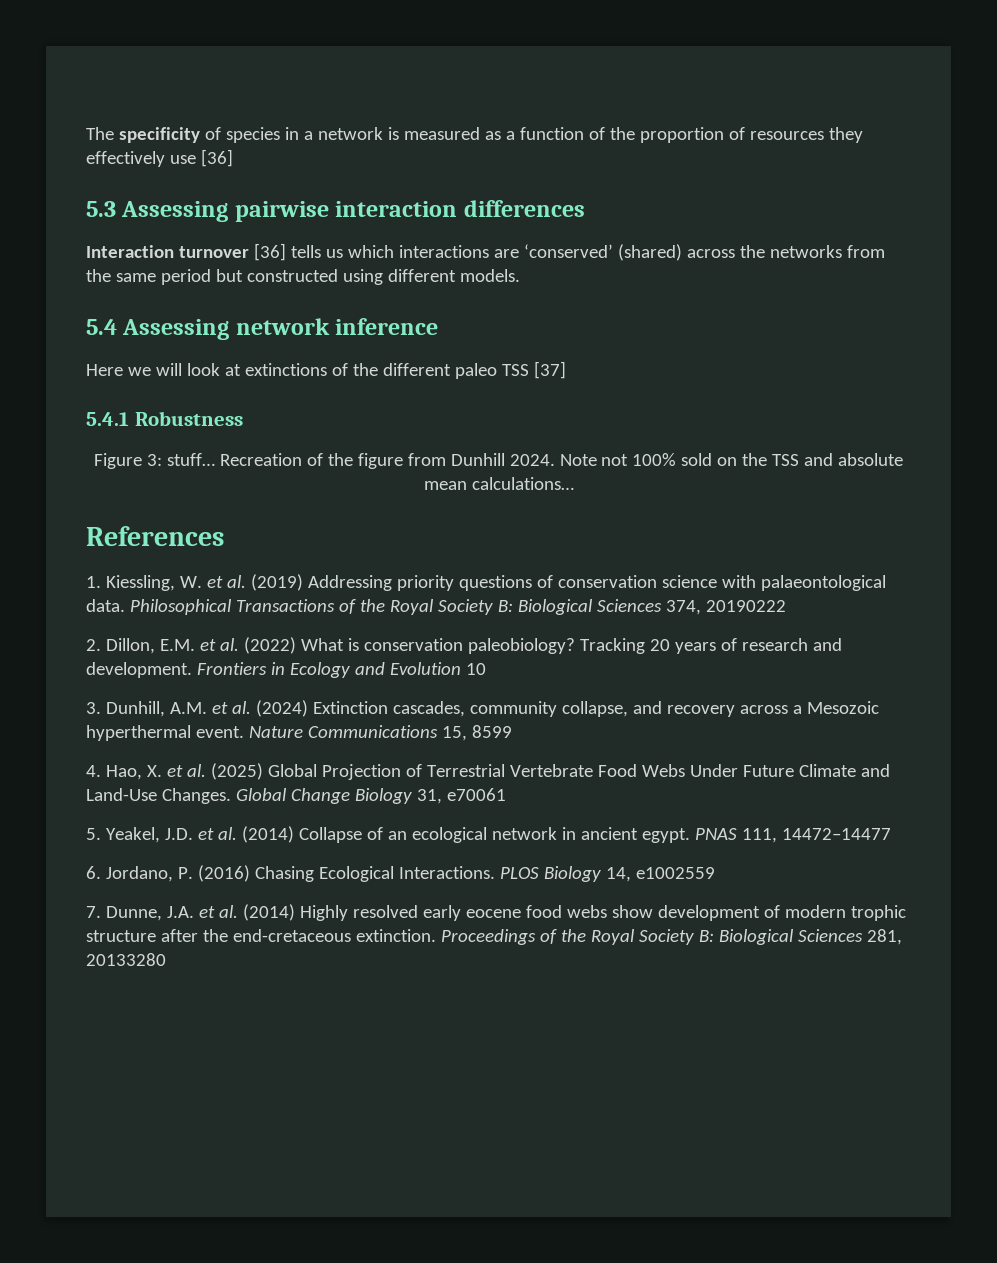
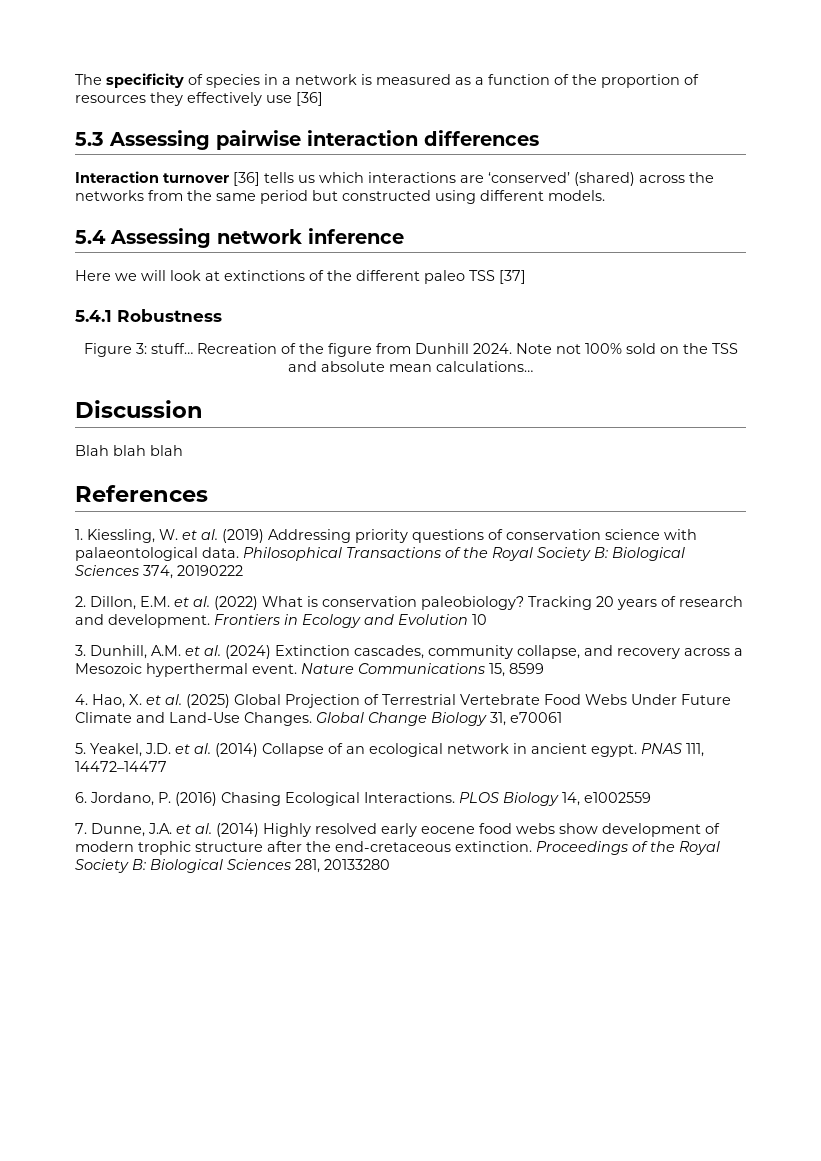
+ Discussion
+ Blah blah blah

